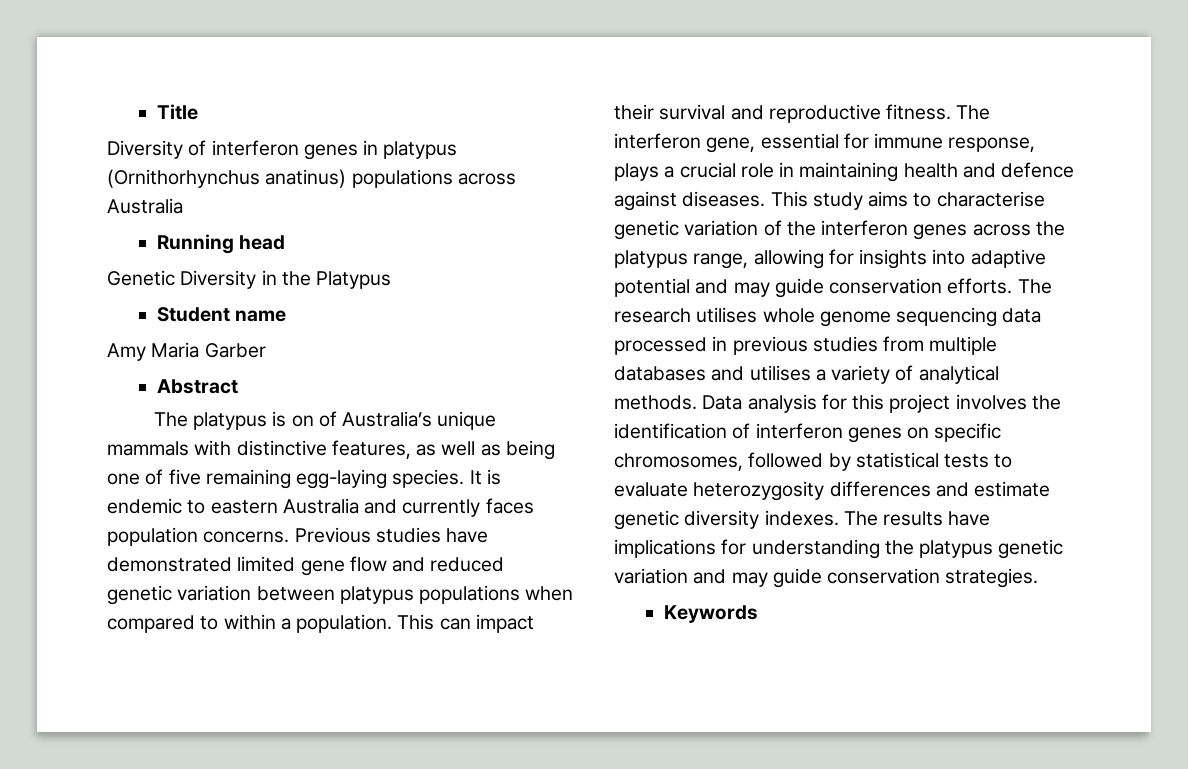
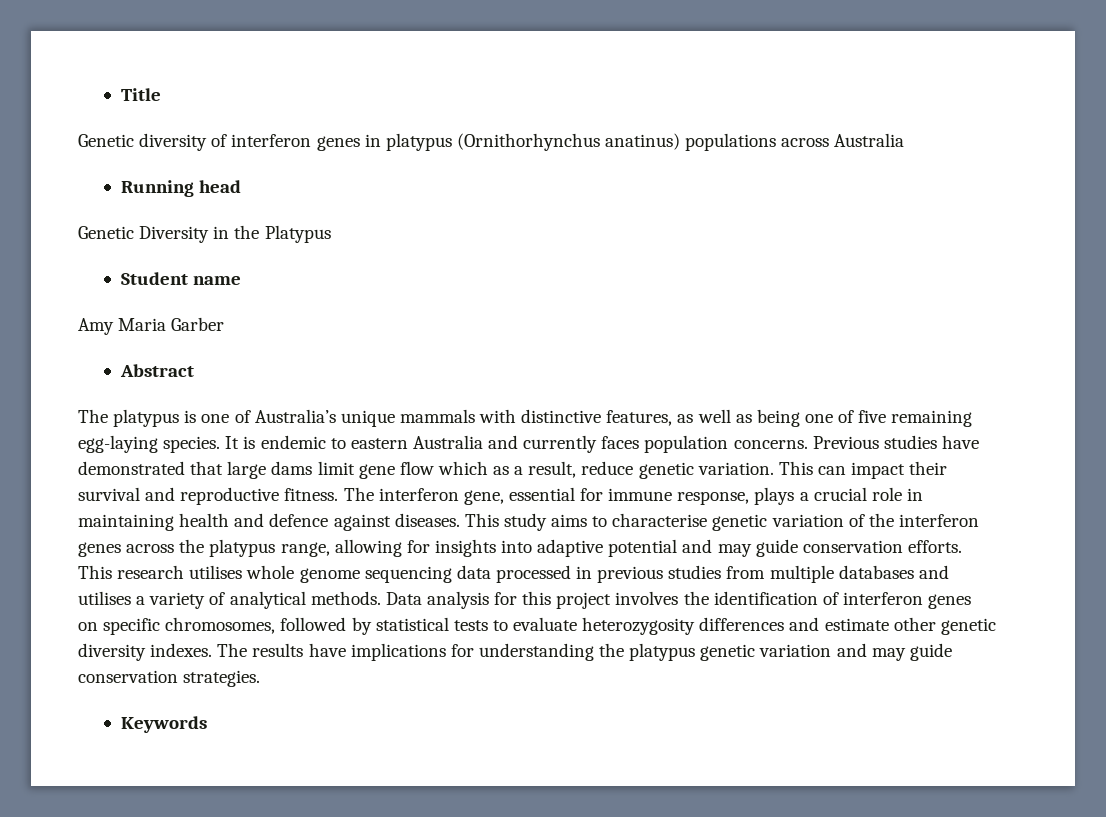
- Diversity of interferon genes in platypus (Ornithorhynchus anatinus) populations across Australia
+ Genetic diversity of interferon genes in platypus (Ornithorhynchus anatinus) populations across Australia
- The platypus is on of Australia’s unique mammals with distinctive features, as well as being one of five remaining egg-laying species.
+ The platypus is one of Australia’s unique mammals with distinctive features, as well as being one of five remaining egg-laying species.
- Previous studies have demonstrated limited gene flow and reduced genetic variation between platypus populations when compared to within a population.
+ Previous studies have demonstrated that large dams limit gene flow which as a result, reduce genetic variation.
- The research utilises whole genome sequencing data processed in previous studies from multiple databases and utilises a variety of analytical methods.
+ This research utilises whole genome sequencing data processed in previous studies from multiple databases and utilises a variety of analytical methods.
- Data analysis for this project involves the identification of interferon genes on specific chromosomes, followed by statistical tests to evaluate heterozygosity differences and estimate genetic diversity indexes.
+ Data analysis for this project involves the identification of interferon genes on specific chromosomes, followed by statistical tests to evaluate heterozygosity differences and estimate other genetic diversity indexes.

